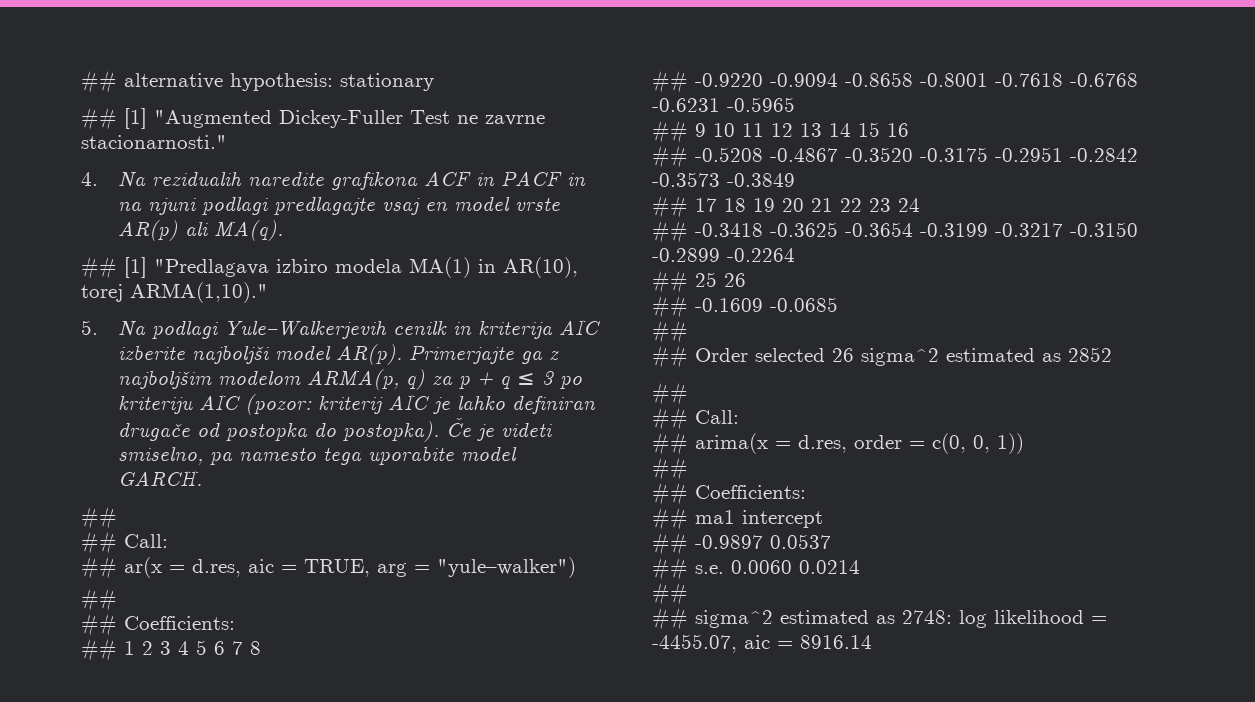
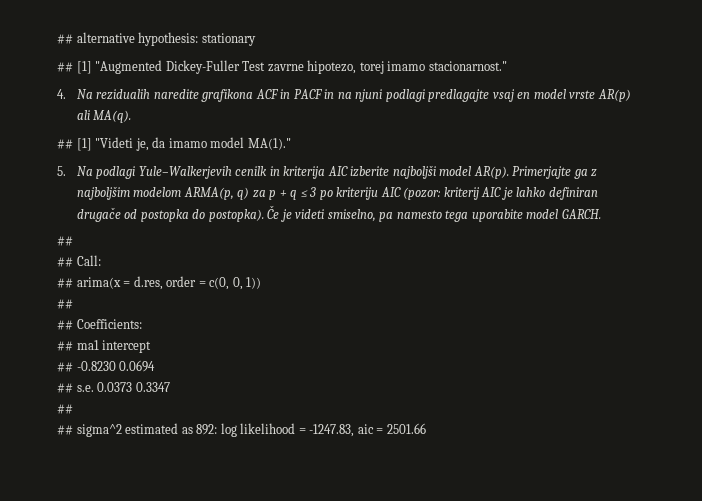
- ## [1] "Augmented Dickey-Fuller Test ne zavrne stacionarnosti."
+ ## [1] "Augmented Dickey-Fuller Test zavrne hipotezo, torej imamo stacionarnost."
- ## [1] "Predlagava izbiro modela MA(1) in AR(10), torej ARMA(1,10)."
+ ## [1] "Videti je, da imamo model MA(1)."
- ## ar(x = d.res, aic = TRUE, arg = "yule–walker")
- ##
- ## Coefficients:
- ## 1 2 3 4 5 6 7 8
- ## -0.9220 -0.9094 -0.8658 -0.8001 -0.7618 -0.6768 -0.6231 -0.5965
- ## 9 10 11 12 13 14 15 16
- ## -0.5208 -0.4867 -0.3520 -0.3175 -0.2951 -0.2842 -0.3573 -0.3849
- ## 17 18 19 20 21 22 23 24
- ## -0.3418 -0.3625 -0.3654 -0.3199 -0.3217 -0.3150 -0.2899 -0.2264
- ## 25 26
- ## -0.1609 -0.0685
- ##
- ## Order selected 26 sigma^2 estimated as 2852
- ##
- ## Call:
- ## -0.9897 0.0537
+ ## -0.8230 0.0694
- ## s.e. 0.0060 0.0214
+ ## s.e. 0.0373 0.3347
- ## sigma^2 estimated as 2748: log likelihood = -4455.07, aic = 8916.14
+ ## sigma^2 estimated as 892: log likelihood = -1247.83, aic = 2501.66

